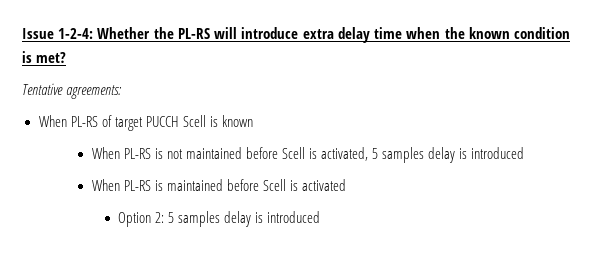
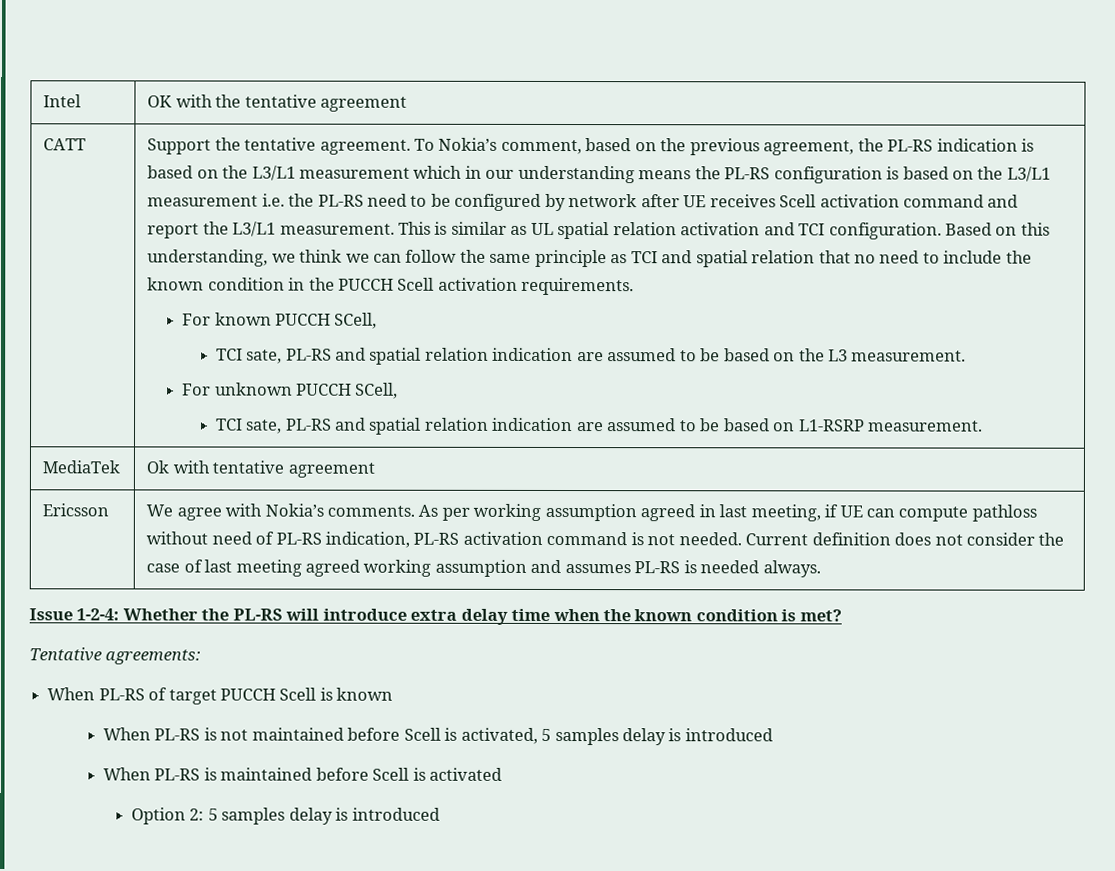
+ Intel | OK with the tentative agreement
+ CATT | Support the tentative agreement. To Nokia’s comment, based on the previous agreement, the PL-RS indication is based on the L3/L1 measurement which in our understanding means the PL-RS configuration is based on the L3/L1 measurement i.e. the PL-RS need to be configured by network after UE receives Scell activation command and report the L3/L1 measurement. This is similar as UL spatial relation activation and TCI configuration. Based on this understanding, we think we can follow the same principle as TCI and spatial relation that no need to include the known condition in the PUCCH Scell activation requirements.
+ For known PUCCH SCell,
+ TCI sate, PL-RS and spatial relation indication are assumed to be based on the L3 measurement.
+ For unknown PUCCH SCell,
+ TCI sate, PL-RS and spatial relation indication are assumed to be based on L1-RSRP measurement.
+ MediaTek | Ok with tentative agreement
+ Ericsson | We agree with Nokia’s comments. As per working assumption agreed in last meeting, if UE can compute pathloss without need of PL-RS indication, PL-RS activation command is not needed. Current definition does not consider the case of last meeting agreed working assumption and assumes PL-RS is needed always.

